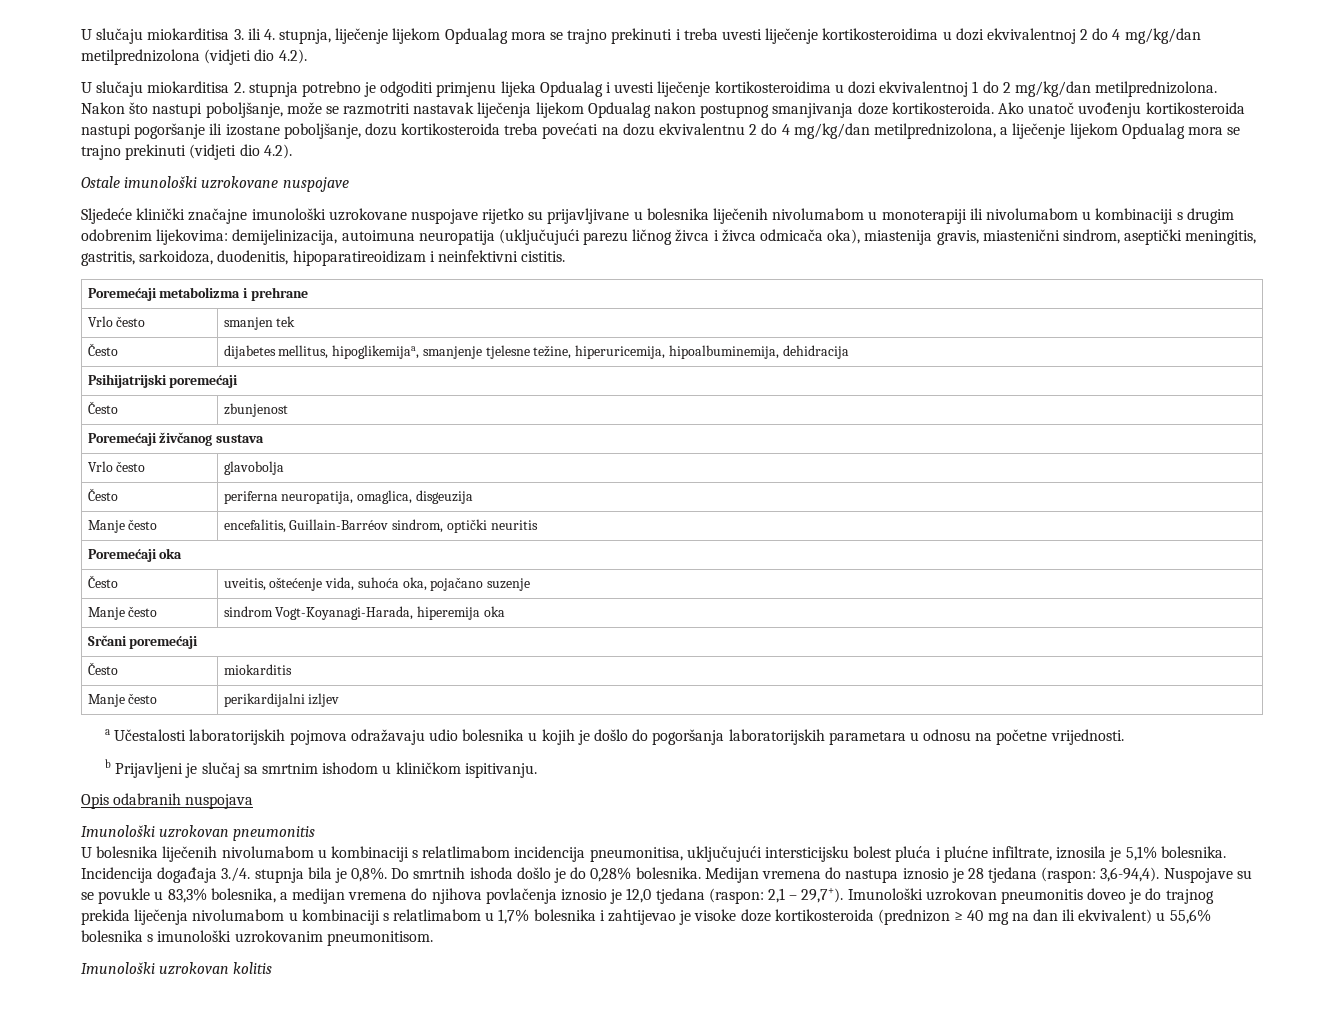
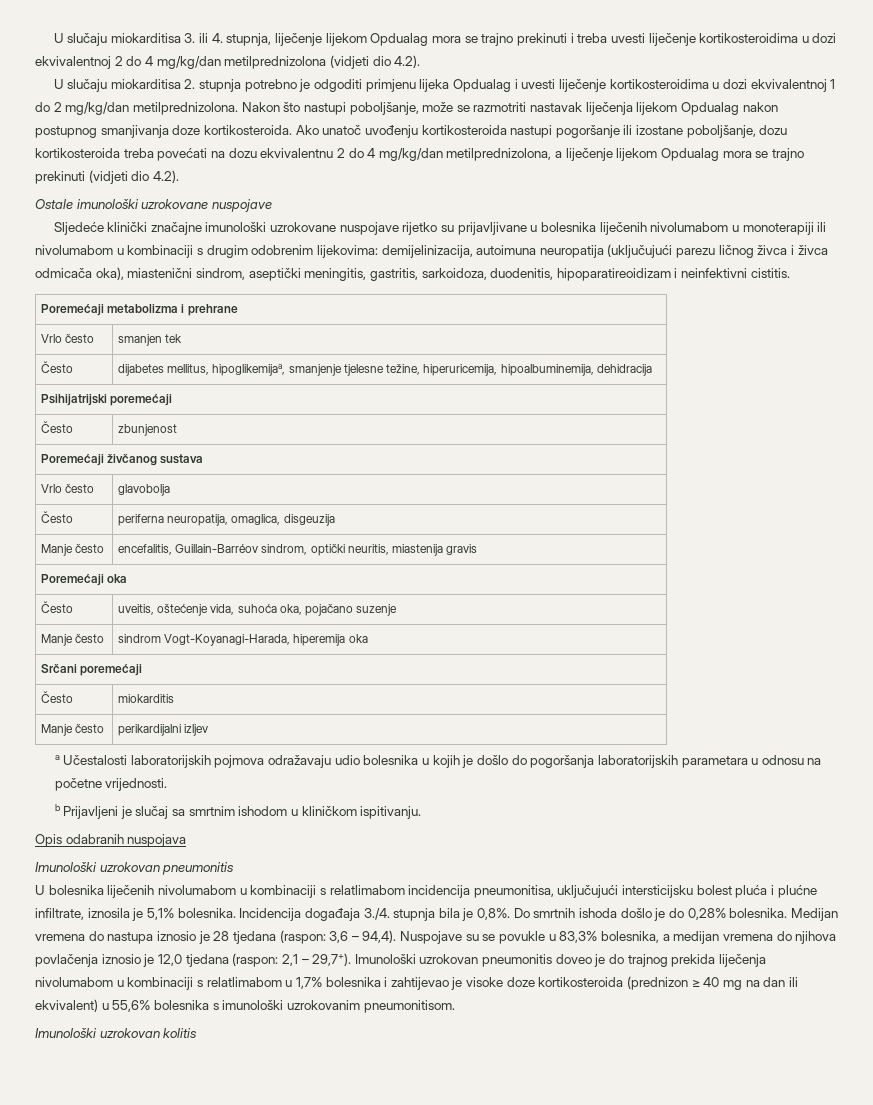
- Sljedeće klinički značajne imunološki uzrokovane nuspojave rijetko su prijavljivane u bolesnika liječenih nivolumabom u monoterapiji ili nivolumabom u kombinaciji s drugim odobrenim lijekovima: demijelinizacija, autoimuna neuropatija (uključujući parezu ličnog živca i živca odmicača oka), miastenija gravis, miastenični sindrom, aseptički meningitis, gastritis, sarkoidoza, duodenitis, hipoparatireoidizam i neinfektivni cistitis.
+ Sljedeće klinički značajne imunološki uzrokovane nuspojave rijetko su prijavljivane u bolesnika liječenih nivolumabom u monoterapiji ili nivolumabom u kombinaciji s drugim odobrenim lijekovima: demijelinizacija, autoimuna neuropatija (uključujući parezu ličnog živca i živca odmicača oka), miastenični sindrom, aseptički meningitis, gastritis, sarkoidoza, duodenitis, hipoparatireoidizam i neinfektivni cistitis.
- Manje često | encefalitis, Guillain-Barréov sindrom, optički neuritis
+ Manje često | encefalitis, Guillain-Barréov sindrom, optički neuritis, miastenija gravis
- Medijan vremena do nastupa iznosio je 28 tjedana (raspon: 3,6-94,4).
+ Medijan vremena do nastupa iznosio je 28 tjedana (raspon: 3,6 – 94,4).

